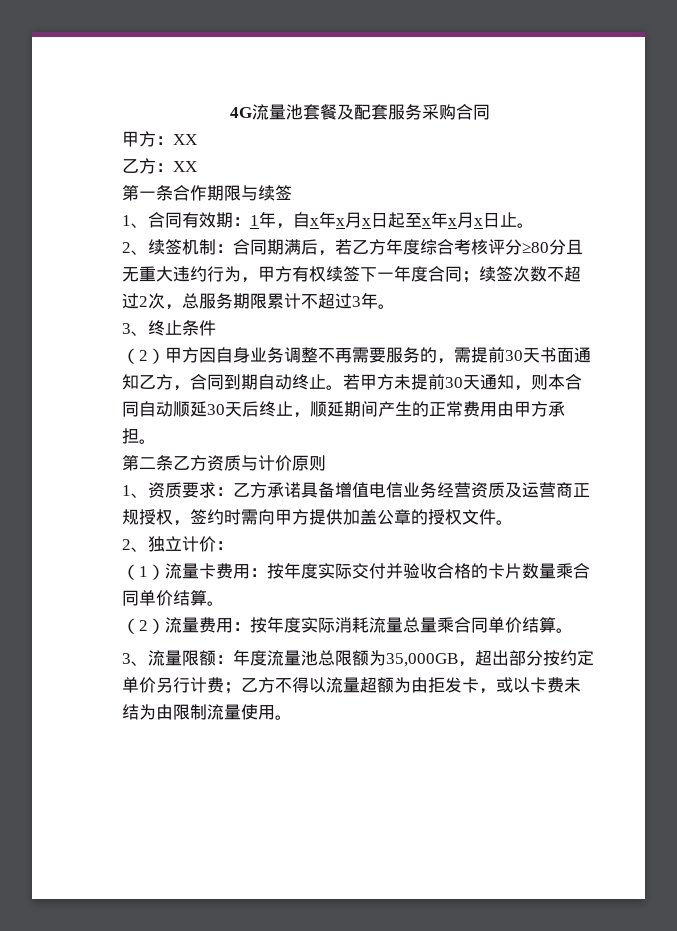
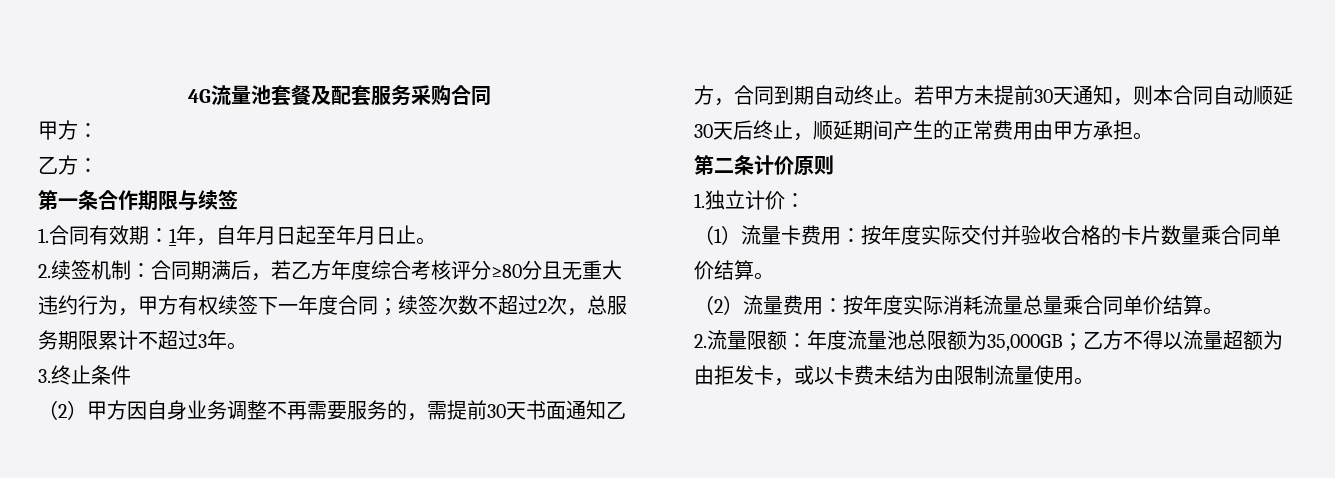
- 甲方：XX
+ 甲方：
- 乙方：XX
+ 乙方：
- 1、合同有效期：1年，自x年x月x日起至x年x月x日止。
+ 1.合同有效期：1年，自年月日起至年月日止。
- 2、续签机制：合同期满后，若乙方年度综合考核评分≥80分且无重大违约行为，甲方有权续签下一年度合同；续签次数不超过2次，总服务期限累计不超过3年。
+ 2.续签机制：合同期满后，若乙方年度综合考核评分≥80分且无重大违约行为，甲方有权续签下一年度合同；续签次数不超过2次，总服务期限累计不超过3年。
- 3、终止条件
+ 3.终止条件
- 第二条乙方资质与计价原则
+ 第二条计价原则
- 1、资质要求：乙方承诺具备增值电信业务经营资质及运营商正规授权，签约时需向甲方提供加盖公章的授权文件。
- 2、独立计价：
+ 1.独立计价：
- 3、流量限额：年度流量池总限额为35,000GB，超出部分按约定单价另行计费；乙方不得以流量超额为由拒发卡，或以卡费未结为由限制流量使用。
+ 2.流量限额：年度流量池总限额为35,000GB；乙方不得以流量超额为由拒发卡，或以卡费未结为由限制流量使用。

